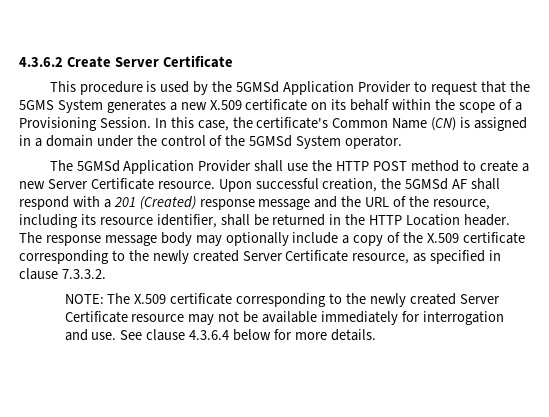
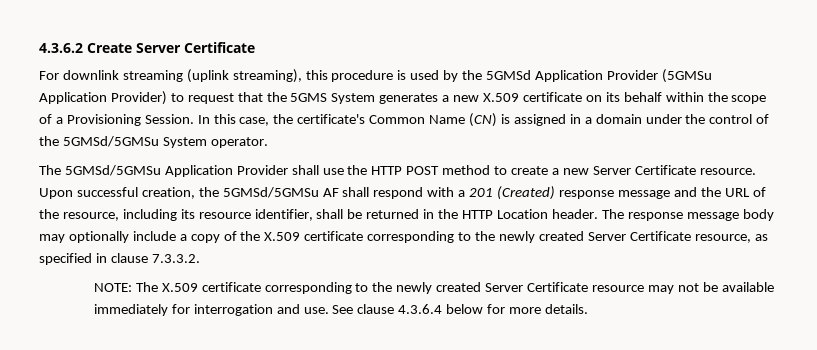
- This procedure is used by the 5GMSd Application Provider to request that the 5GMS System generates a new X.509 certificate on its behalf within the scope of a Provisioning Session.
+ For downlink streaming (uplink streaming), this procedure is used by the 5GMSd Application Provider (5GMSu Application Provider) to request that the 5GMS System generates a new X.509 certificate on its behalf within the scope of a Provisioning Session.
- In this case, the certificate's Common Name (CN) is assigned in a domain under the control of the 5GMSd System operator.
+ In this case, the certificate's Common Name (CN) is assigned in a domain under the control of the 5GMSd/5GMSu System operator.
- The 5GMSd Application Provider shall use the HTTP POST method to create a new Server Certificate resource.
+ The 5GMSd/5GMSu Application Provider shall use the HTTP POST method to create a new Server Certificate resource.
- Upon successful creation, the 5GMSd AF shall respond with a 201 (Created) response message and the URL of the resource, including its resource identifier, shall be returned in the HTTP Location header.
+ Upon successful creation, the 5GMSd/5GMSu AF shall respond with a 201 (Created) response message and the URL of the resource, including its resource identifier, shall be returned in the HTTP Location header.

